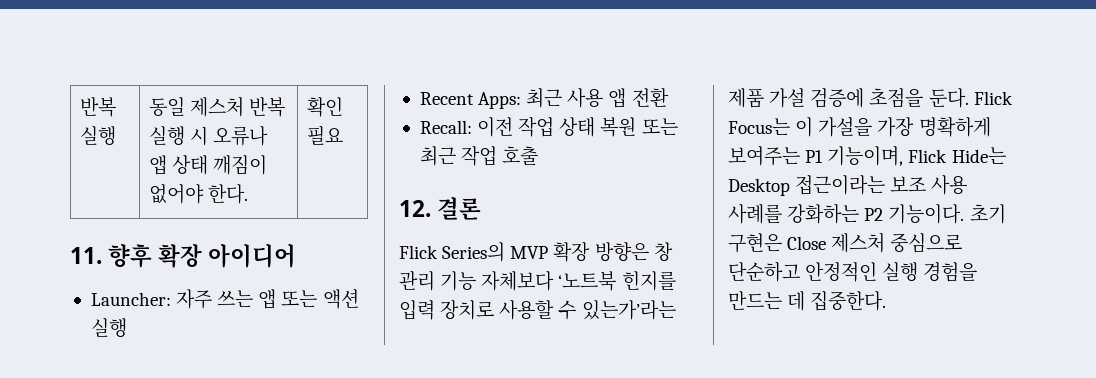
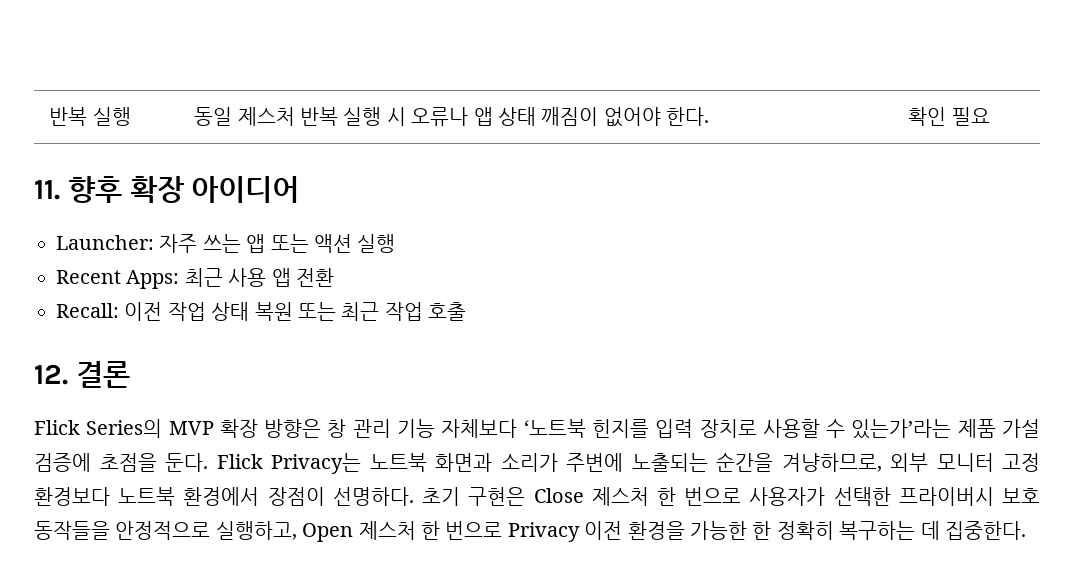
- Flick Focus는 이 가설을 가장 명확하게 보여주는 P1 기능이며, Flick Hide는 Desktop 접근이라는 보조 사용 사례를 강화하는 P2 기능이다. 초기 구현은 Close 제스처 중심으로 단순하고 안정적인 실행 경험을 만드는 데 집중한다.
+ Flick Privacy는 노트북 화면과 소리가 주변에 노출되는 순간을 겨냥하므로, 외부 모니터 고정 환경보다 노트북 환경에서 장점이 선명하다. 초기 구현은 Close 제스처 한 번으로 사용자가 선택한 프라이버시 보호 동작들을 안정적으로 실행하고, Open 제스처 한 번으로 Privacy 이전 환경을 가능한 한 정확히 복구하는 데 집중한다.

